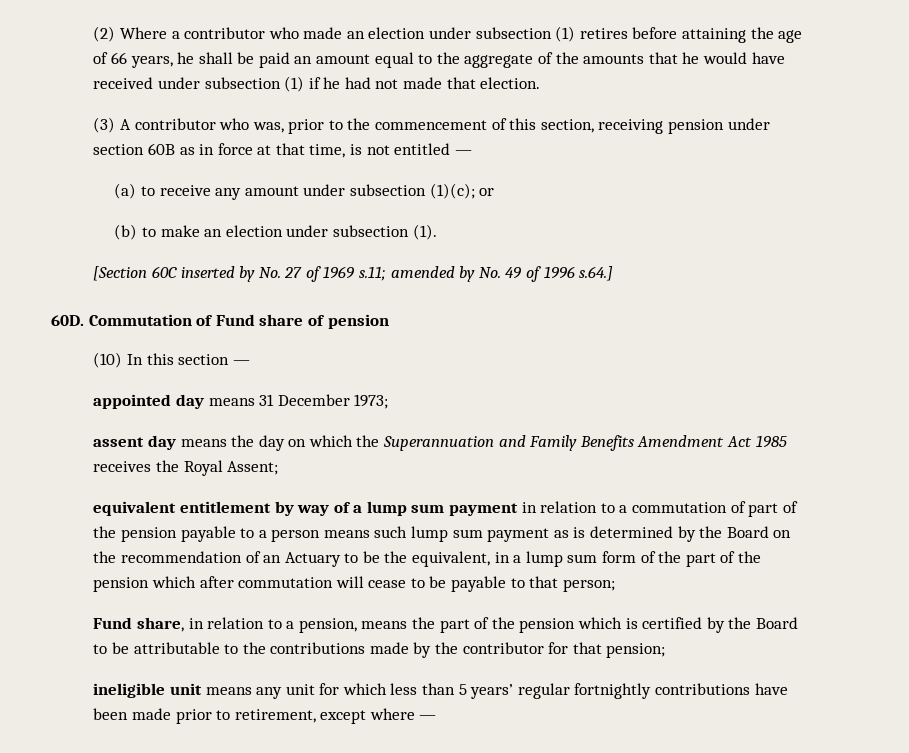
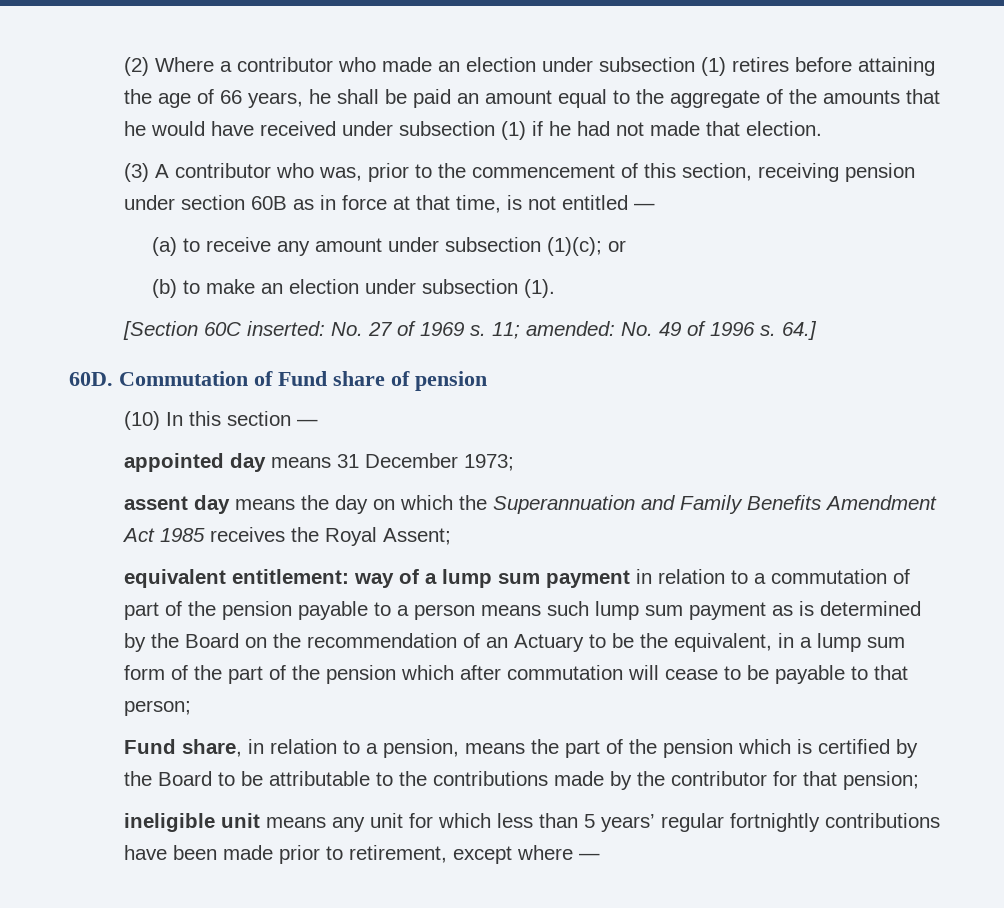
- [Section 60C inserted by No. 27 of 1969 s.11; amended by No. 49 of 1996 s.64.]
+ [Section 60C inserted: No. 27 of 1969 s. 11; amended: No. 49 of 1996 s. 64.]
- equivalent entitlement by way of a lump sum payment in relation to a commutation of part of the pension payable to a person means such lump sum payment as is determined by the Board on the recommendation of an Actuary to be the equivalent, in a lump sum form of the part of the pension which after commutation will cease to be payable to that person;
+ equivalent entitlement: way of a lump sum payment in relation to a commutation of part of the pension payable to a person means such lump sum payment as is determined by the Board on the recommendation of an Actuary to be the equivalent, in a lump sum form of the part of the pension which after commutation will cease to be payable to that person;

